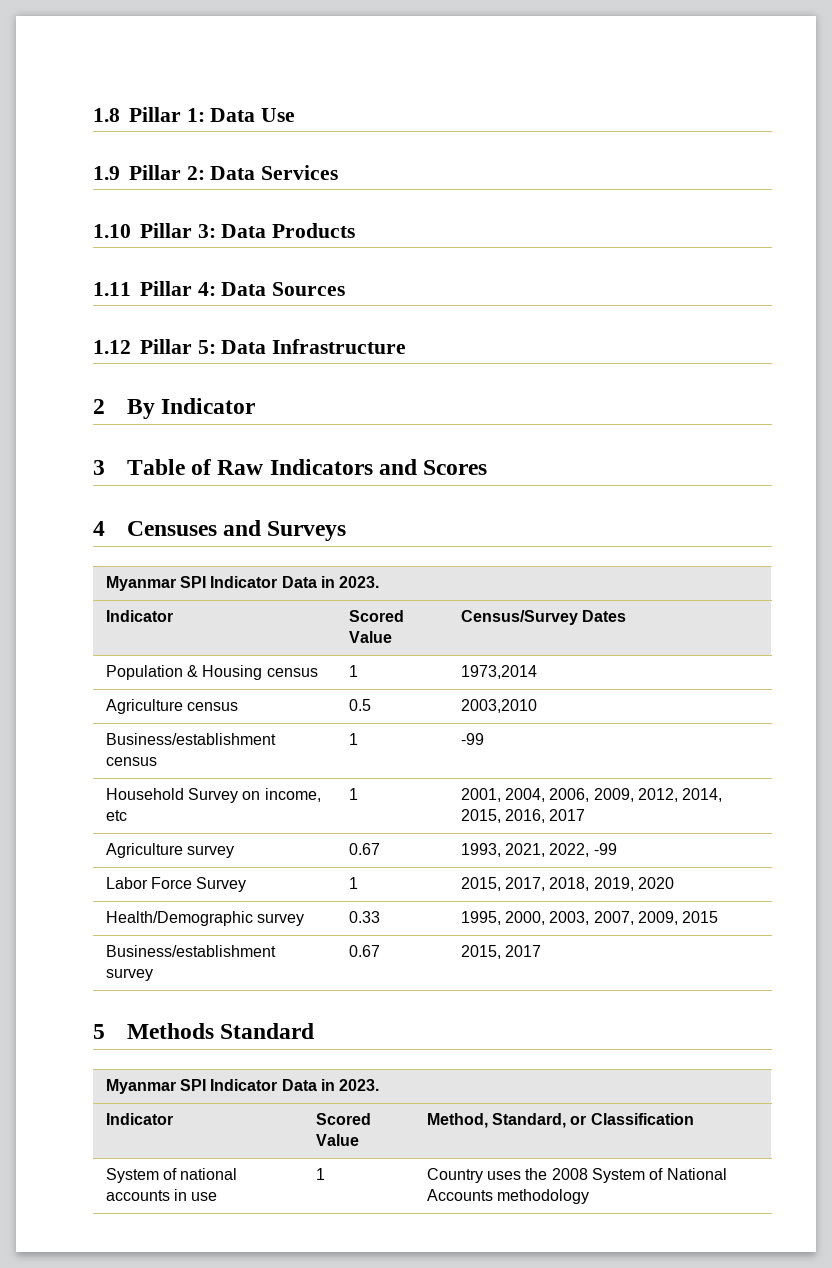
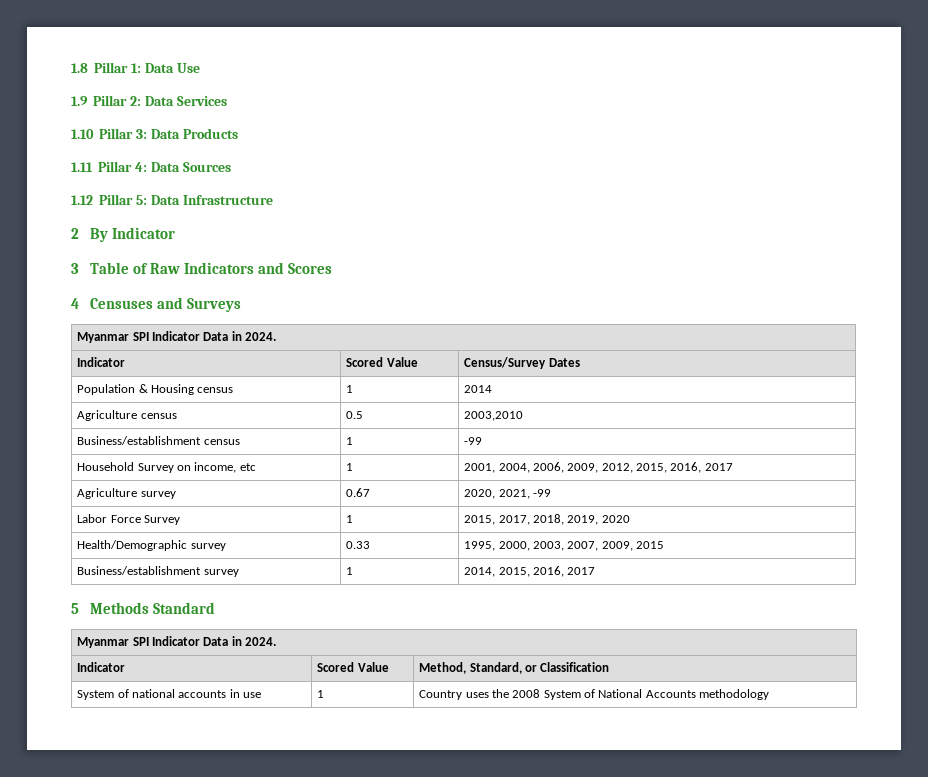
  4 Censuses and Surveys
- Myanmar SPI Indicator Data in 2023.
+ Myanmar SPI Indicator Data in 2024.
- Population & Housing census | 1 | 1973,2014
+ Population & Housing census | 1 | 2014
- Household Survey on income, etc | 1 | 2001, 2004, 2006, 2009, 2012, 2014, 2015, 2016, 2017
+ Household Survey on income, etc | 1 | 2001, 2004, 2006, 2009, 2012, 2015, 2016, 2017
- Agriculture survey | 0.67 | 1993, 2021, 2022, -99
+ Agriculture survey | 0.67 | 2020, 2021, -99
- Business/establishment survey | 0.67 | 2015, 2017
+ Business/establishment survey | 1 | 2014, 2015, 2016, 2017
  5 Methods Standard
- Myanmar SPI Indicator Data in 2023.
+ Myanmar SPI Indicator Data in 2024.

